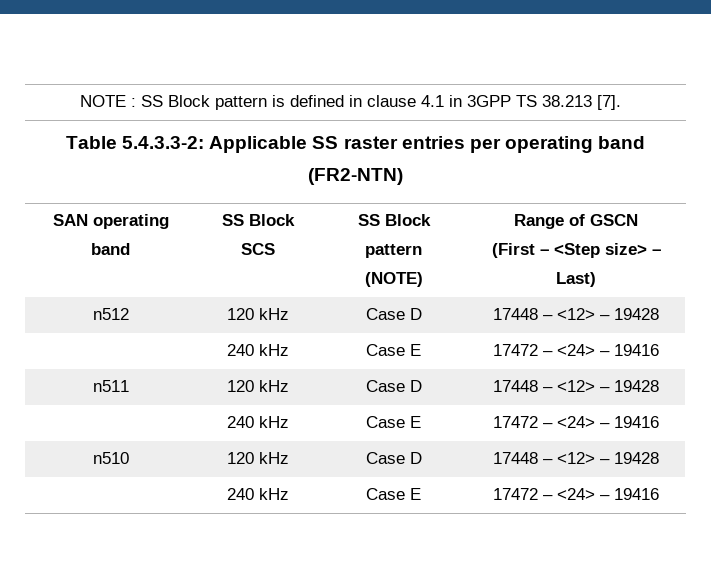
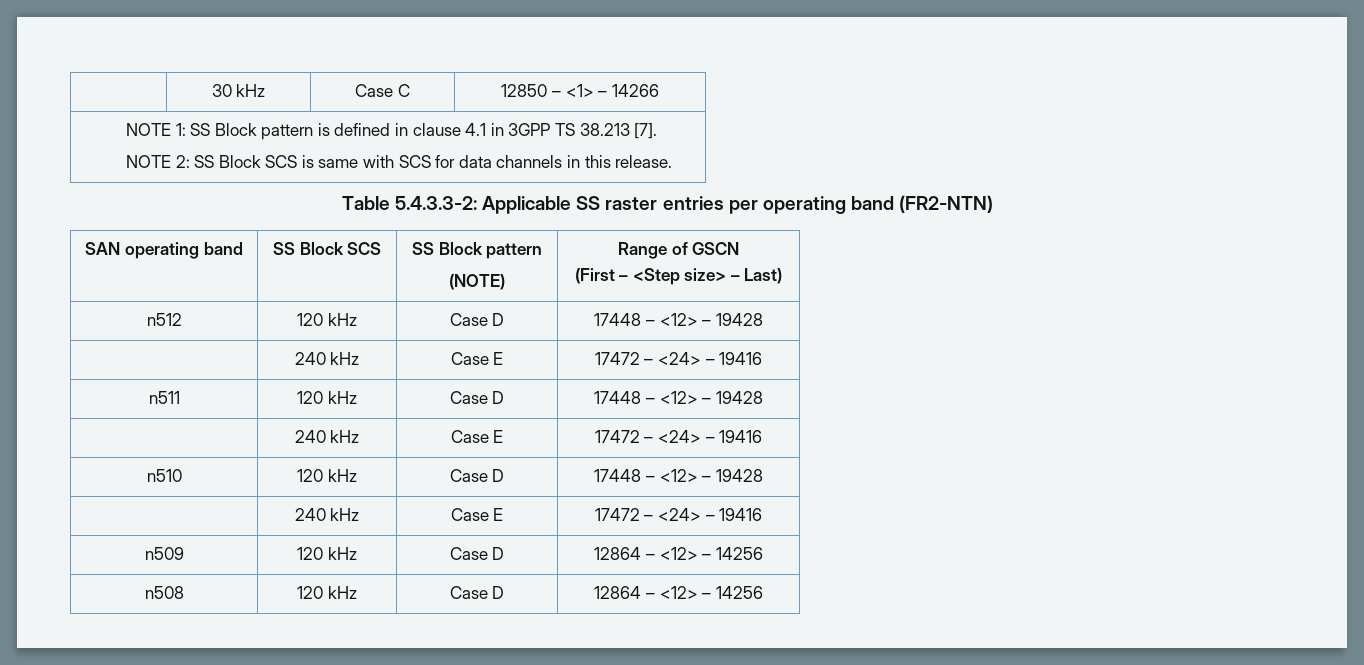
- NOTE : SS Block pattern is defined in clause 4.1 in 3GPP TS 38.213 [7].
+ | 30 kHz | Case C | 12850 – <1> – 14266
+ NOTE 1: SS Block pattern is defined in clause 4.1 in 3GPP TS 38.213 [7].
+ NOTE 2: SS Block SCS is same with SCS for data channels in this release.
+ n509 | 120 kHz | Case D | 12864 – <12> – 14256
+ n508 | 120 kHz | Case D | 12864 – <12> – 14256

